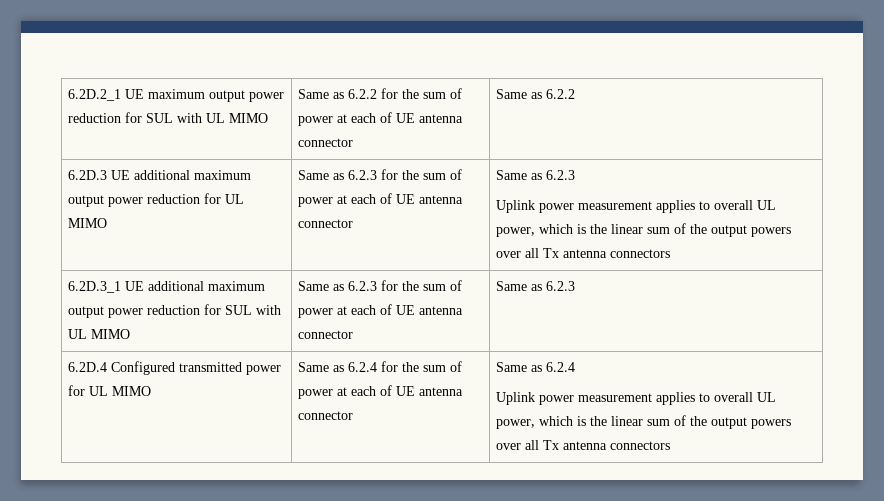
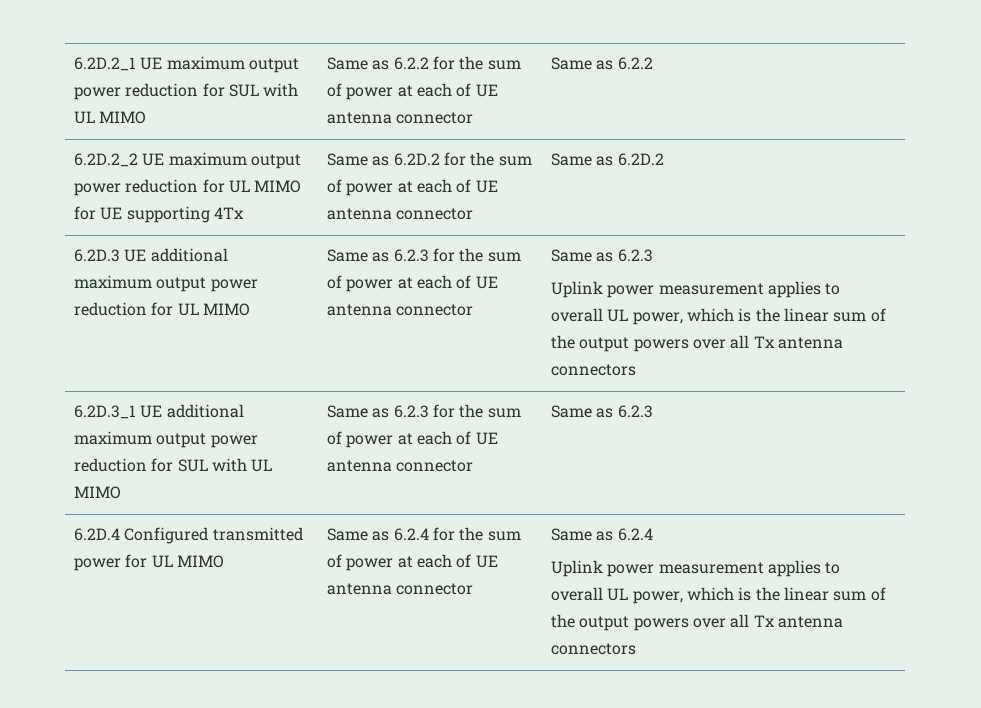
+ 6.2D.2_2 UE maximum output power reduction for UL MIMO for UE supporting 4Tx | Same as 6.2D.2 for the sum of power at each of UE antenna connector | Same as 6.2D.2

